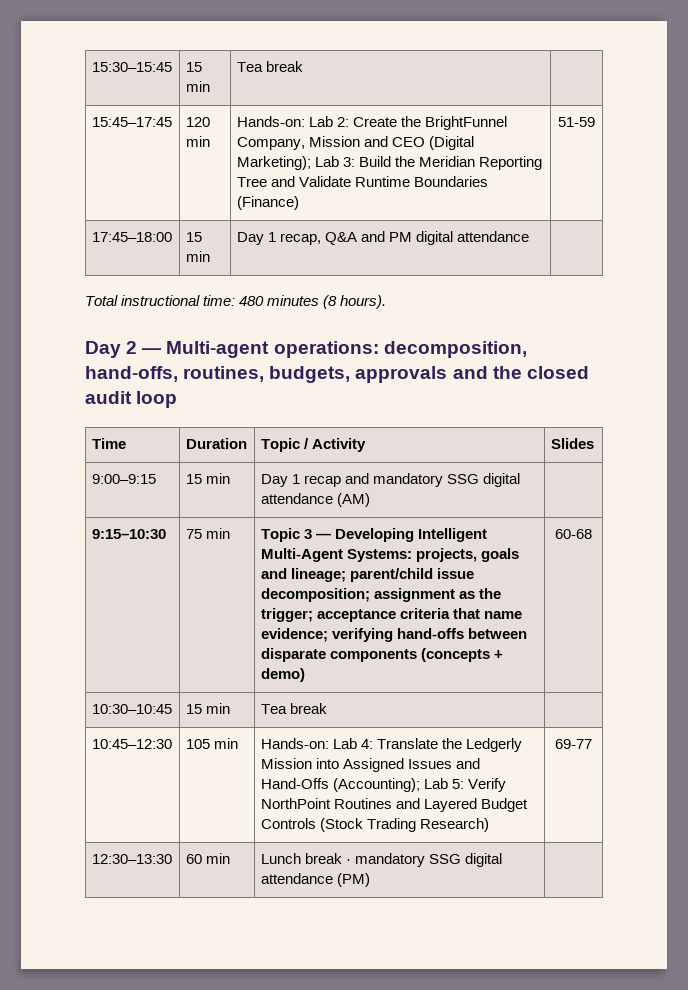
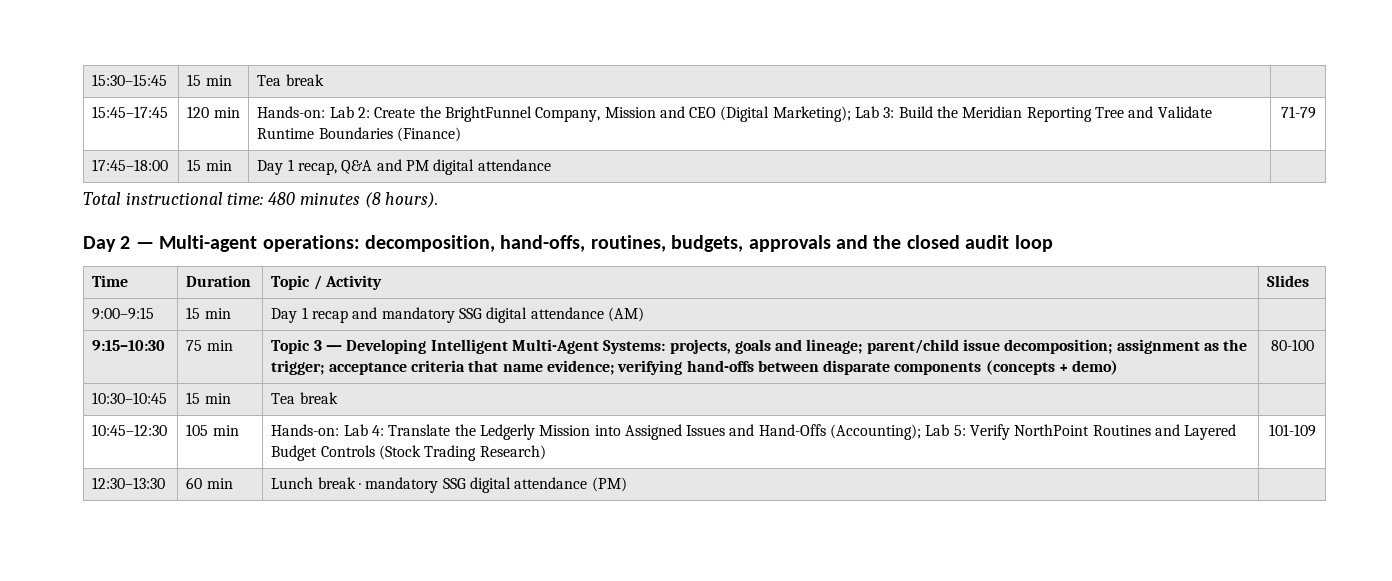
- 15:45–17:45 | 120 min | Hands-on: Lab 2: Create the BrightFunnel Company, Mission and CEO (Digital Marketing); Lab 3: Build the Meridian Reporting Tree and Validate Runtime Boundaries (Finance) | 51-59
+ 15:45–17:45 | 120 min | Hands-on: Lab 2: Create the BrightFunnel Company, Mission and CEO (Digital Marketing); Lab 3: Build the Meridian Reporting Tree and Validate Runtime Boundaries (Finance) | 71-79
- 9:15–10:30 | 75 min | Topic 3 — Developing Intelligent Multi-Agent Systems: projects, goals and lineage; parent/child issue decomposition; assignment as the trigger; acceptance criteria that name evidence; verifying hand-offs between disparate components (concepts + demo) | 60-68
+ 9:15–10:30 | 75 min | Topic 3 — Developing Intelligent Multi-Agent Systems: projects, goals and lineage; parent/child issue decomposition; assignment as the trigger; acceptance criteria that name evidence; verifying hand-offs between disparate components (concepts + demo) | 80-100
- 10:45–12:30 | 105 min | Hands-on: Lab 4: Translate the Ledgerly Mission into Assigned Issues and Hand-Offs (Accounting); Lab 5: Verify NorthPoint Routines and Layered Budget Controls (Stock Trading Research) | 69-77
+ 10:45–12:30 | 105 min | Hands-on: Lab 4: Translate the Ledgerly Mission into Assigned Issues and Hand-Offs (Accounting); Lab 5: Verify NorthPoint Routines and Layered Budget Controls (Stock Trading Research) | 101-109

